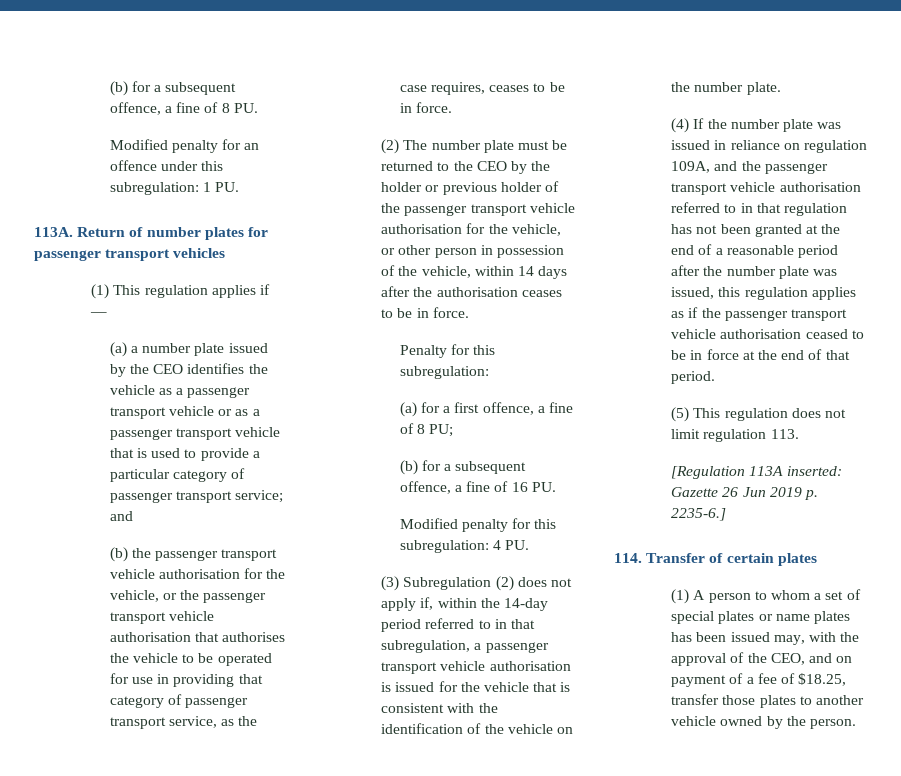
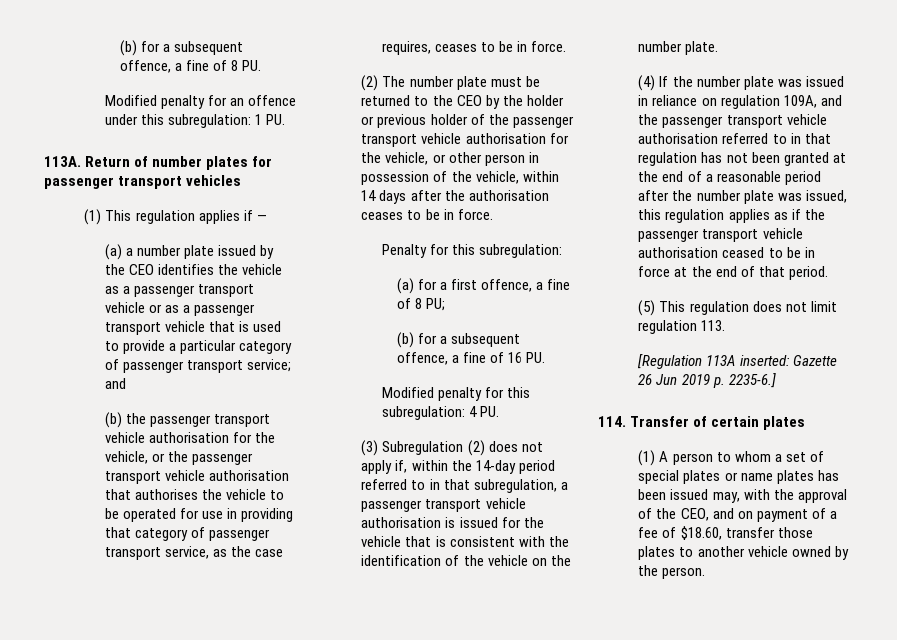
- (1) A person to whom a set of special plates or name plates has been issued may, with the approval of the CEO, and on payment of a fee of $18.25, transfer those plates to another vehicle owned by the person.
+ (1) A person to whom a set of special plates or name plates has been issued may, with the approval of the CEO, and on payment of a fee of $18.60, transfer those plates to another vehicle owned by the person.

